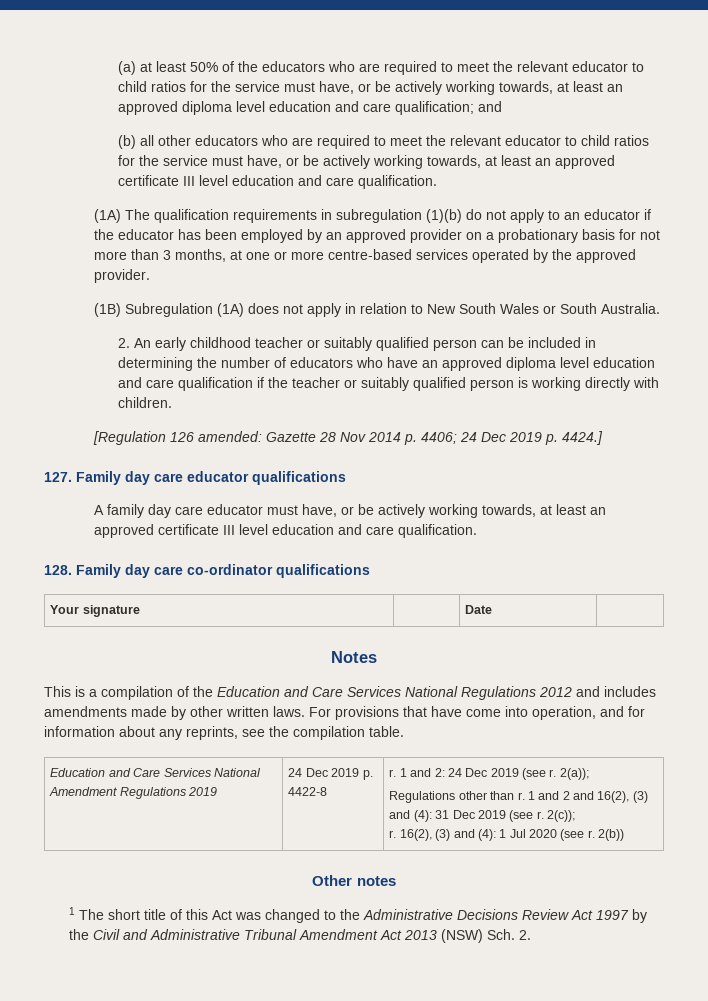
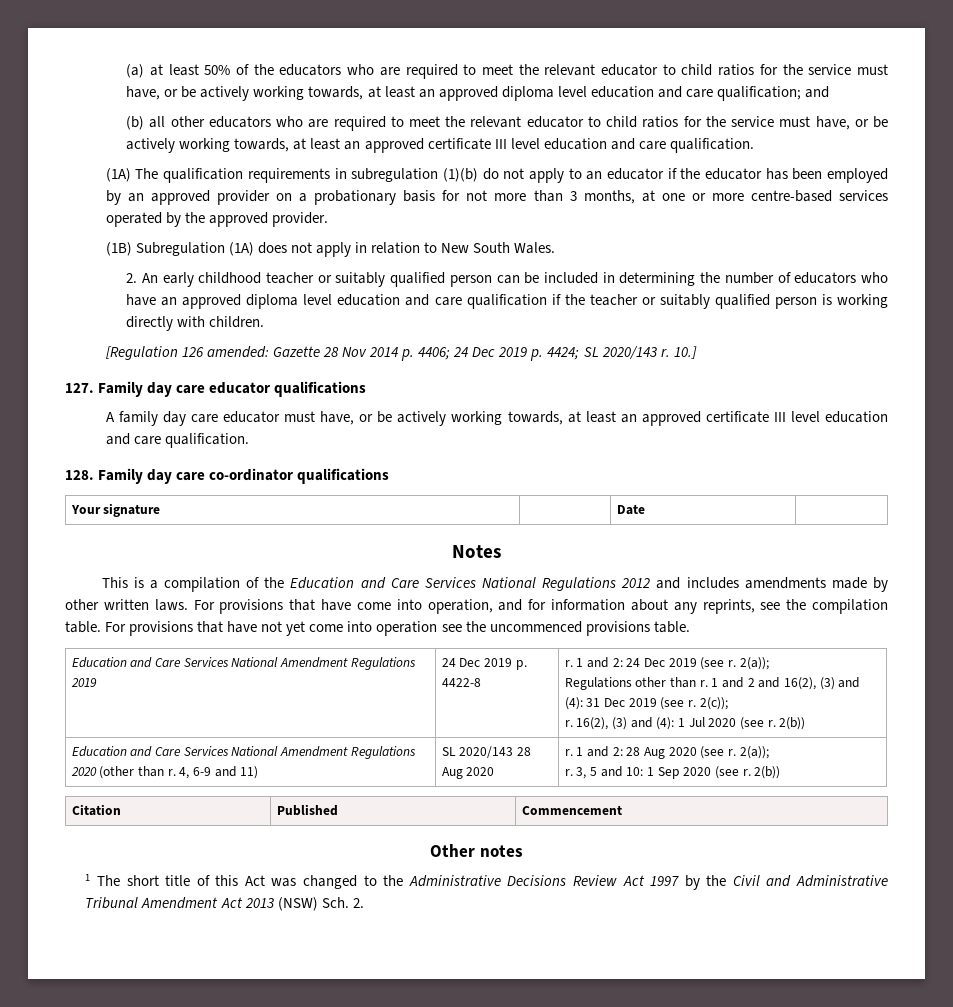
- (1B) Subregulation (1A) does not apply in relation to New South Wales or South Australia.
+ (1B) Subregulation (1A) does not apply in relation to New South Wales.
- [Regulation 126 amended: Gazette 28 Nov 2014 p. 4406; 24 Dec 2019 p. 4424.]
+ [Regulation 126 amended: Gazette 28 Nov 2014 p. 4406; 24 Dec 2019 p. 4424; SL 2020/143 r. 10.]
+ For provisions that have not yet come into operation see the uncommenced provisions table.
+ Education and Care Services National Amendment Regulations 2020 (other than r. 4, 6-9 and 11) | SL 2020/143 28 Aug 2020 | r. 1 and 2: 28 Aug 2020 (see r. 2(a));
+ r. 3, 5 and 10: 1 Sep 2020 (see r. 2(b))
+ Citation | Published | Commencement

